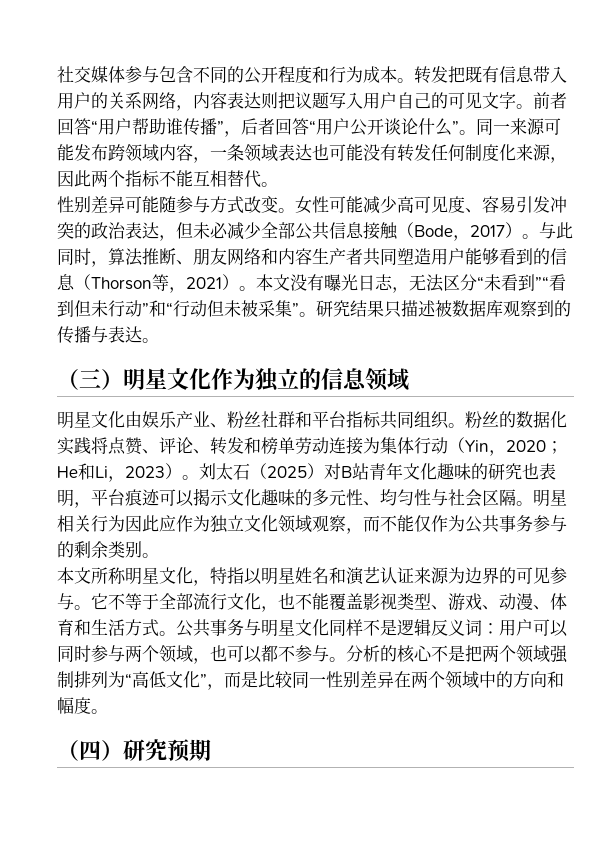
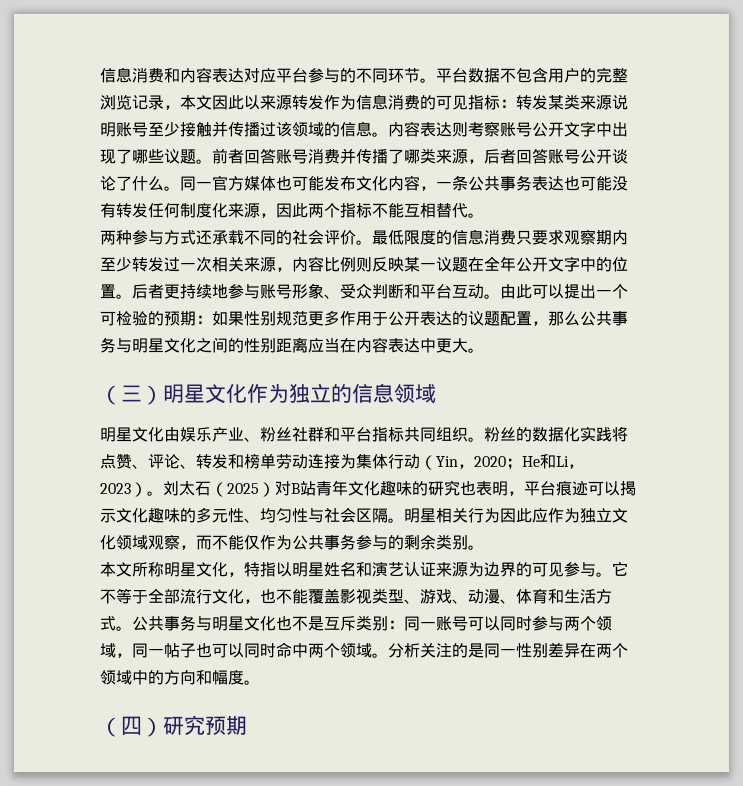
- 社交媒体参与包含不同的公开程度和行为成本。转发把既有信息带入用户的关系网络，内容表达则把议题写入用户自己的可见文字。前者回答“用户帮助谁传播”，后者回答“用户公开谈论什么”。同一来源可能发布跨领域内容，一条领域表达也可能没有转发任何制度化来源，因此两个指标不能互相替代。
+ 信息消费和内容表达对应平台参与的不同环节。平台数据不包含用户的完整浏览记录，本文因此以来源转发作为信息消费的可见指标：转发某类来源说明账号至少接触并传播过该领域的信息。内容表达则考察账号公开文字中出现了哪些议题。前者回答账号消费并传播了哪类来源，后者回答账号公开谈论了什么。同一官方媒体也可能发布文化内容，一条公共事务表达也可能没有转发任何制度化来源，因此两个指标不能互相替代。
- 性别差异可能随参与方式改变。女性可能减少高可见度、容易引发冲突的政治表达，但未必减少全部公共信息接触（Bode，2017）。与此同时，算法推断、朋友网络和内容生产者共同塑造用户能够看到的信息（Thorson等，2021）。本文没有曝光日志，无法区分“未看到”“看到但未行动”和“行动但未被采集”。研究结果只描述被数据库观察到的传播与表达。
+ 两种参与方式还承载不同的社会评价。最低限度的信息消费只要求观察期内至少转发过一次相关来源，内容比例则反映某一议题在全年公开文字中的位置。后者更持续地参与账号形象、受众判断和平台互动。由此可以提出一个可检验的预期：如果性别规范更多作用于公开表达的议题配置，那么公共事务与明星文化之间的性别距离应当在内容表达中更大。
- 公共事务与明星文化同样不是逻辑反义词：用户可以同时参与两个领域，也可以都不参与。分析的核心不是把两个领域强制排列为“高低文化”，而是比较同一性别差异在两个领域中的方向和幅度。
+ 公共事务与明星文化也不是互斥类别：同一账号可以同时参与两个领域，同一帖子也可以同时命中两个领域。分析关注的是同一性别差异在两个领域中的方向和幅度。

